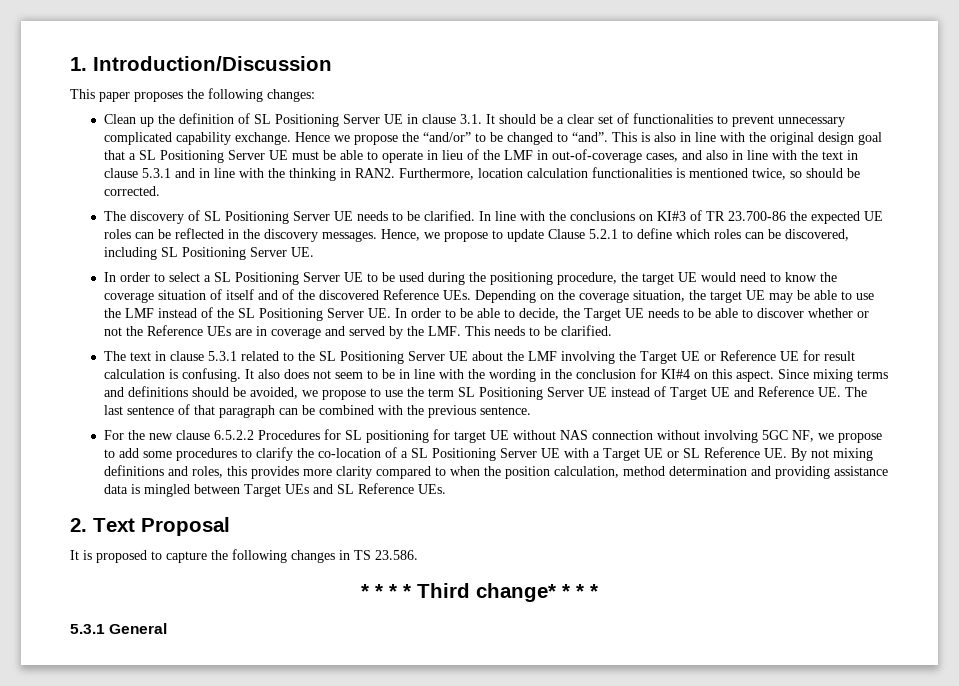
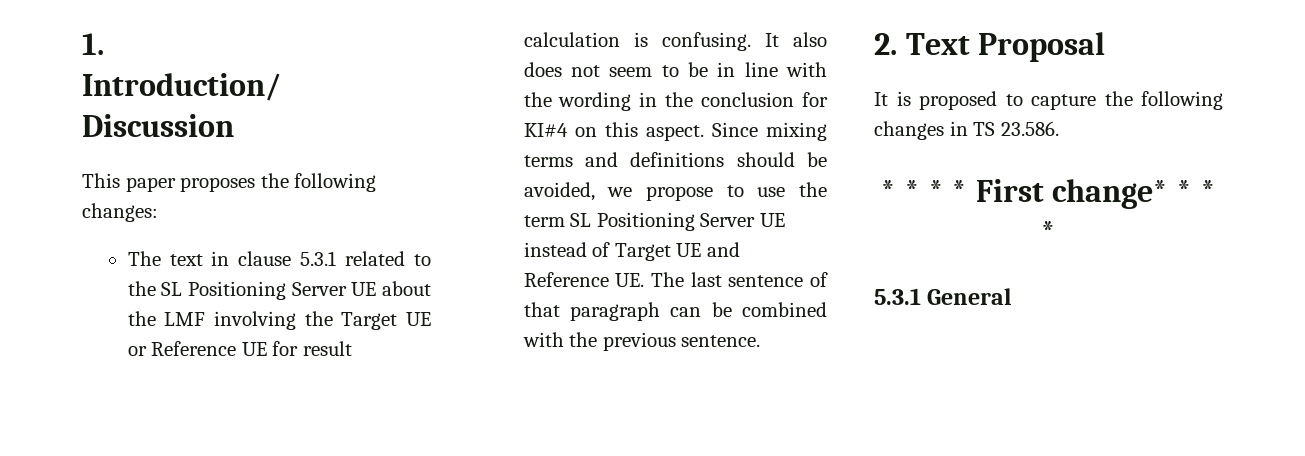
- Clean up the definition of SL Positioning Server UE in clause 3.1. It should be a clear set of functionalities to prevent unnecessary complicated capability exchange. Hence we propose the “and/or” to be changed to “and”. This is also in line with the original design goal that a SL Positioning Server UE must be able to operate in lieu of the LMF in out-of-coverage cases, and also in line with the text in clause 5.3.1 and in line with the thinking in RAN2. Furthermore, location calculation functionalities is mentioned twice, so should be corrected.
- The discovery of SL Positioning Server UE needs to be clarified. In line with the conclusions on KI#3 of TR 23.700-86 the expected UE roles can be reflected in the discovery messages. Hence, we propose to update Clause 5.2.1 to define which roles can be discovered, including SL Positioning Server UE.
- In order to select a SL Positioning Server UE to be used during the positioning procedure, the target UE would need to know the coverage situation of itself and of the discovered Reference UEs. Depending on the coverage situation, the target UE may be able to use the LMF instead of the SL Positioning Server UE. In order to be able to decide, the Target UE needs to be able to discover whether or not the Reference UEs are in coverage and served by the LMF. This needs to be clarified.
- For the new clause 6.5.2.2 Procedures for SL positioning for target UE without NAS connection without involving 5GC NF, we propose to add some procedures to clarify the co-location of a SL Positioning Server UE with a Target UE or SL Reference UE. By not mixing definitions and roles, this provides more clarity compared to when the position calculation, method determination and providing assistance data is mingled between Target UEs and SL Reference UEs.
- * * * * Third change* * * *
+ * * * * First change* * * *

